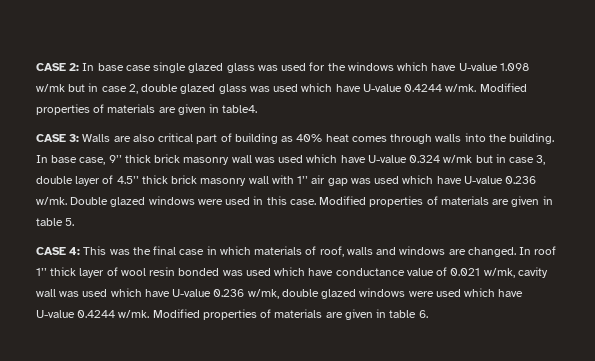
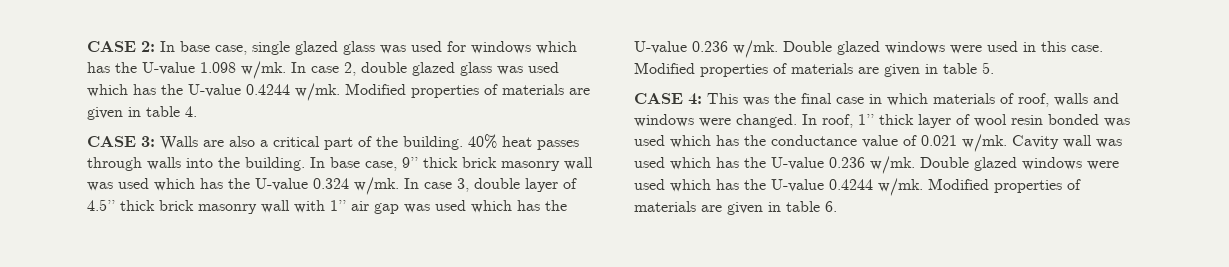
- CASE 2: In base case single glazed glass was used for the windows which have U-value 1.098 w/mk but in case 2, double glazed glass was used which have U-value 0.4244 w/mk.
+ CASE 2: In base case, single glazed glass was used for windows which has the U-value 1.098 w/mk. In case 2, double glazed glass was used which has the U-value 0.4244 w/mk.
- Modified properties of materials are given in table4.
+ Modified properties of materials are given in table 4.
- CASE 3: Walls are also critical part of building as 40% heat comes through walls into the building.
+ CASE 3: Walls are also a critical part of the building. 40% heat passes through walls into the building.
- In base case, 9’’ thick brick masonry wall was used which have U-value 0.324 w/mk but in case 3, double layer of 4.5’’ thick brick masonry wall with 1’’ air gap was used which have U-value 0.236 w/mk.
+ In base case, 9’’ thick brick masonry wall was used which has the U-value 0.324 w/mk. In case 3, double layer of 4.5’’ thick brick masonry wall with 1’’ air gap was used which has the U-value 0.236 w/mk.
- CASE 4: This was the final case in which materials of roof, walls and windows are changed.
+ CASE 4: This was the final case in which materials of roof, walls and windows were changed.
- In roof 1’’ thick layer of wool resin bonded was used which have conductance value of 0.021 w/mk, cavity wall was used which have U-value 0.236 w/mk, double glazed windows were used which have U-value 0.4244 w/mk.
+ In roof, 1’’ thick layer of wool resin bonded was used which has the conductance value of 0.021 w/mk. Cavity wall was used which has the U-value 0.236 w/mk. Double glazed windows were used which has the U-value 0.4244 w/mk.

